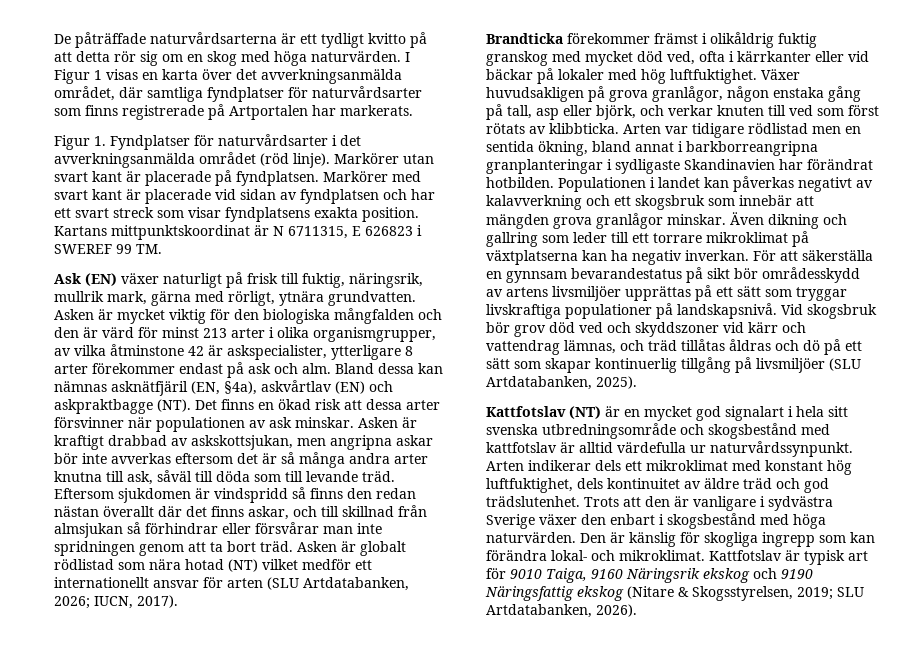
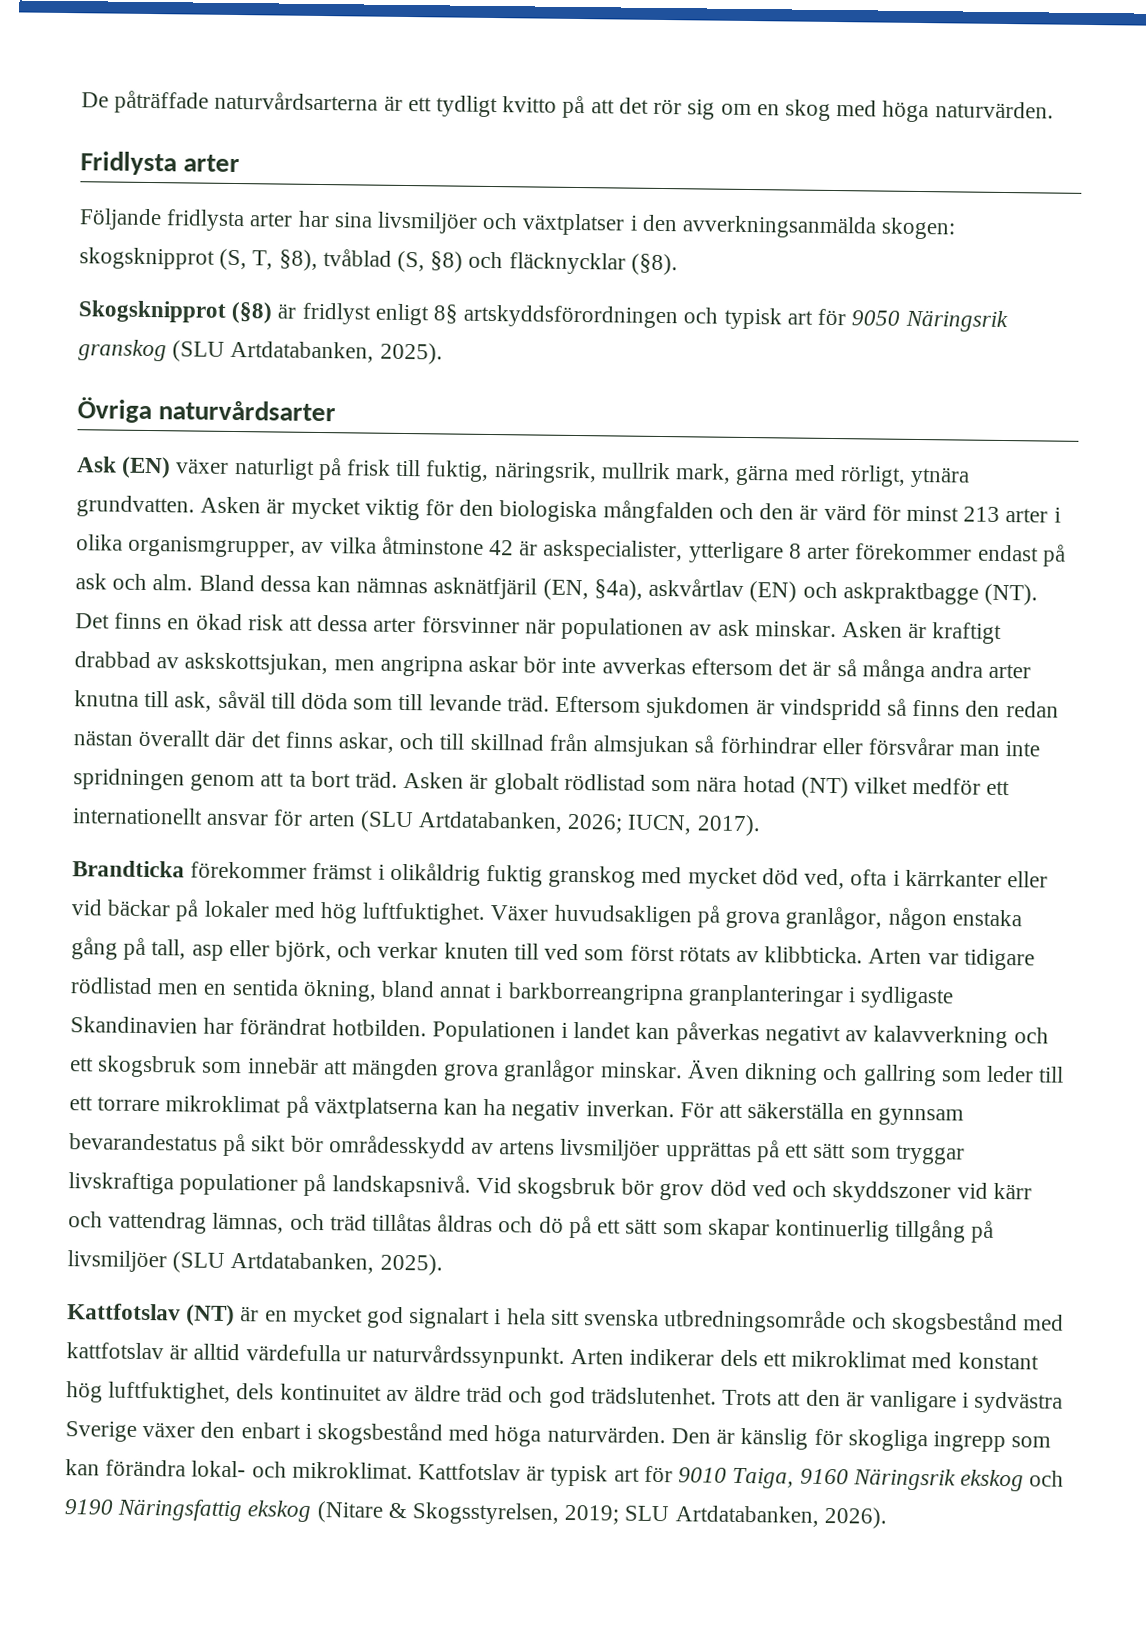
- De påträffade naturvårdsarterna är ett tydligt kvitto på att detta rör sig om en skog med höga naturvärden. I Figur 1 visas en karta över det avverkningsanmälda området, där samtliga fyndplatser för naturvårdsarter som finns registrerade på Artportalen har markerats.
- Figur 1. Fyndplatser för naturvårdsarter i det avverkningsanmälda området (röd linje). Markörer utan svart kant är placerade på fyndplatsen. Markörer med svart kant är placerade vid sidan av fyndplatsen och har ett svart streck som visar fyndplatsens exakta position. Kartans mittpunktskoordinat är N 6711315, E 626823 i SWEREF 99 TM.
+ De påträffade naturvårdsarterna är ett tydligt kvitto på att det rör sig om en skog med höga naturvärden.
+ Fridlysta arter
+ Följande fridlysta arter har sina livsmiljöer och växtplatser i den avverkningsanmälda skogen: skogsknipprot (S, T, §8), tvåblad (S, §8) och fläcknycklar (§8).
+ Skogsknipprot (§8) är fridlyst enligt 8§ artskyddsförordningen och typisk art för 9050 Näringsrik granskog (SLU Artdatabanken, 2025).
+ Övriga naturvårdsarter

